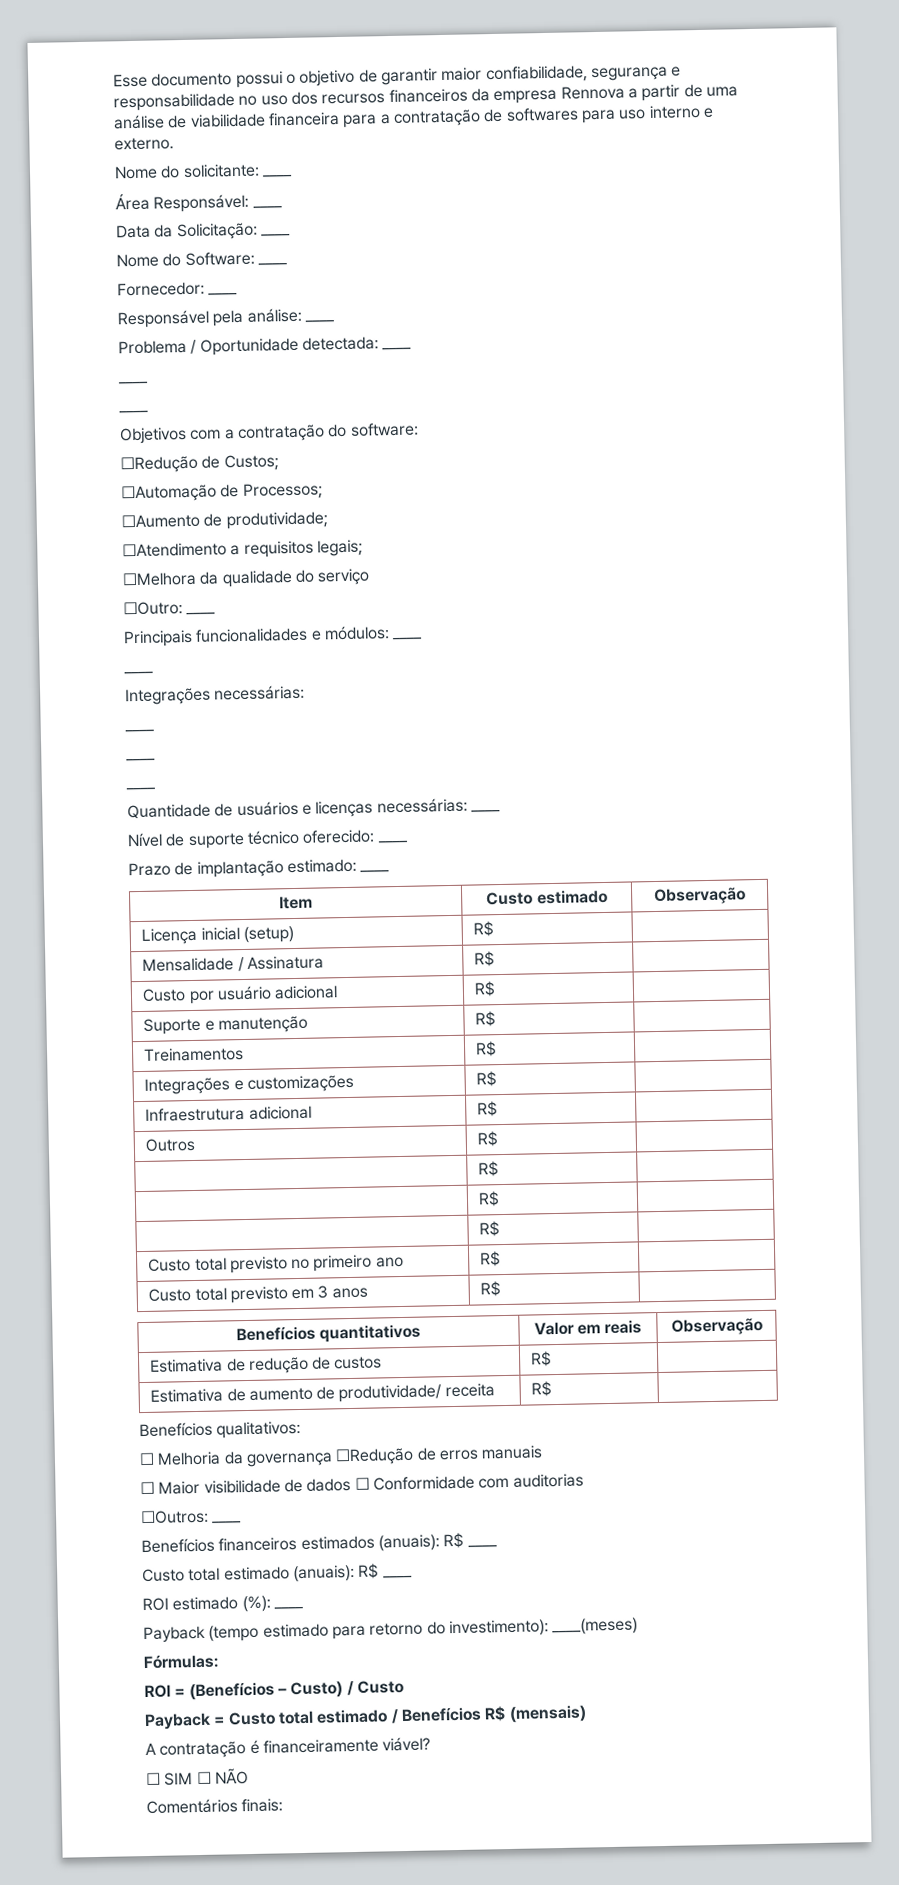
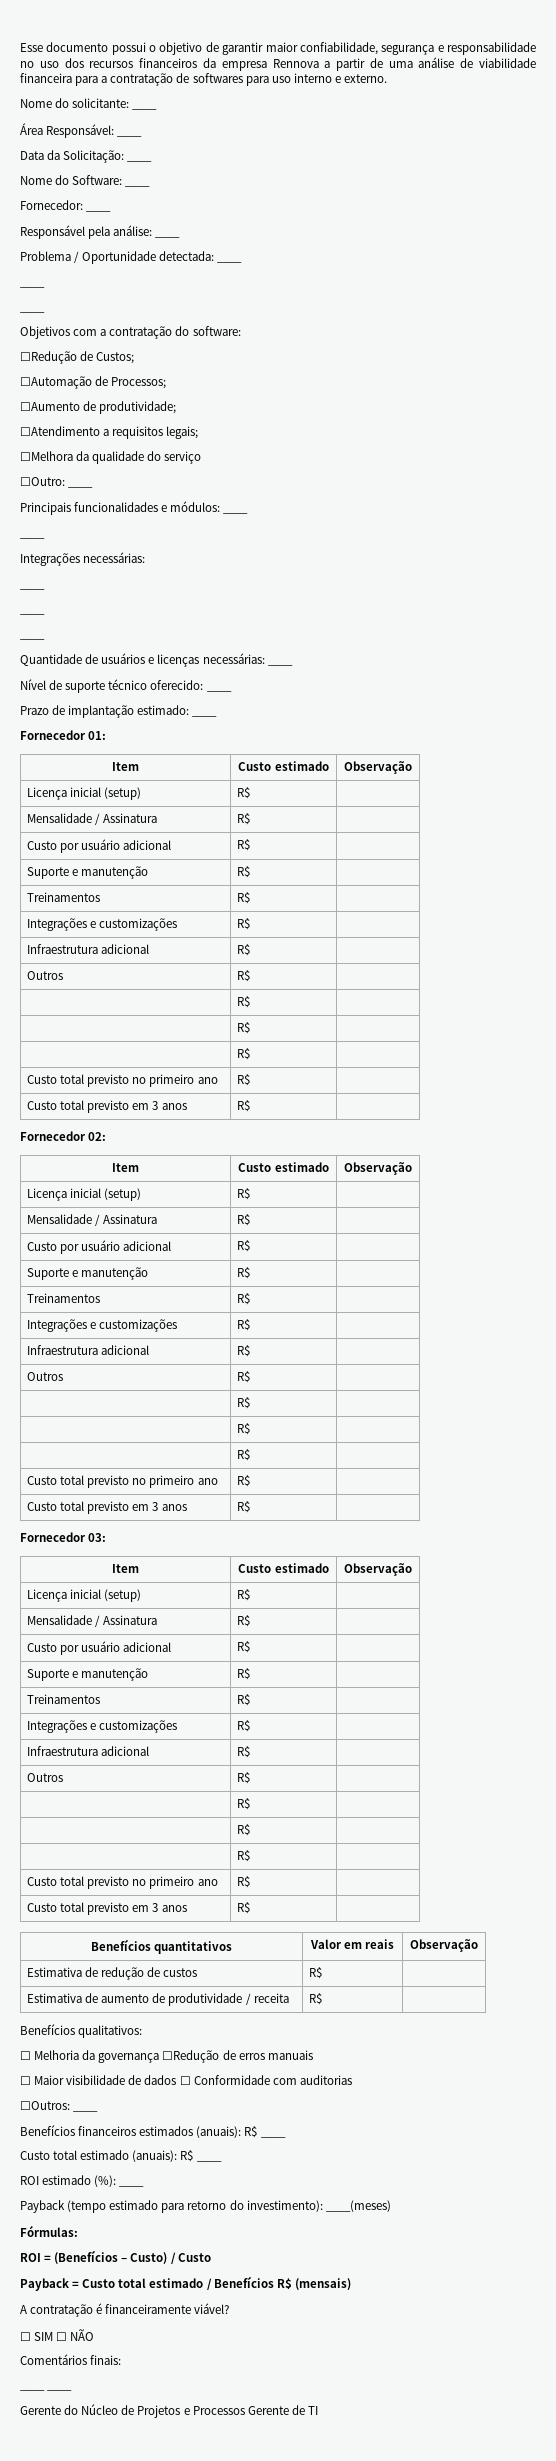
+ Fornecedor 01:
+ Item | Custo estimado | Observação
+ Licença inicial (setup) | R$ |
+ Mensalidade / Assinatura | R$ |
+ Custo por usuário adicional | R$ |
+ Suporte e manutenção | R$ |
+ Treinamentos | R$ |
+ Integrações e customizações | R$ |
+ Infraestrutura adicional | R$ |
+ Outros | R$ |
+ | R$ |
+ | R$ |
+ | R$ |
+ Custo total previsto no primeiro ano | R$ |
+ Custo total previsto em 3 anos | R$ |
+ Fornecedor 02:
+ Item | Custo estimado | Observação
+ Licença inicial (setup) | R$ |
+ Mensalidade / Assinatura | R$ |
+ Custo por usuário adicional | R$ |
+ Suporte e manutenção | R$ |
+ Treinamentos | R$ |
+ Integrações e customizações | R$ |
+ Infraestrutura adicional | R$ |
+ Outros | R$ |
+ | R$ |
+ | R$ |
+ | R$ |
+ Custo total previsto no primeiro ano | R$ |
+ Custo total previsto em 3 anos | R$ |
+ Fornecedor 03:
- Estimativa de aumento de produtividade/ receita | R$ |
+ Estimativa de aumento de produtividade / receita | R$ |
+ ____ ____
+ Gerente do Núcleo de Projetos e Processos Gerente de TI

